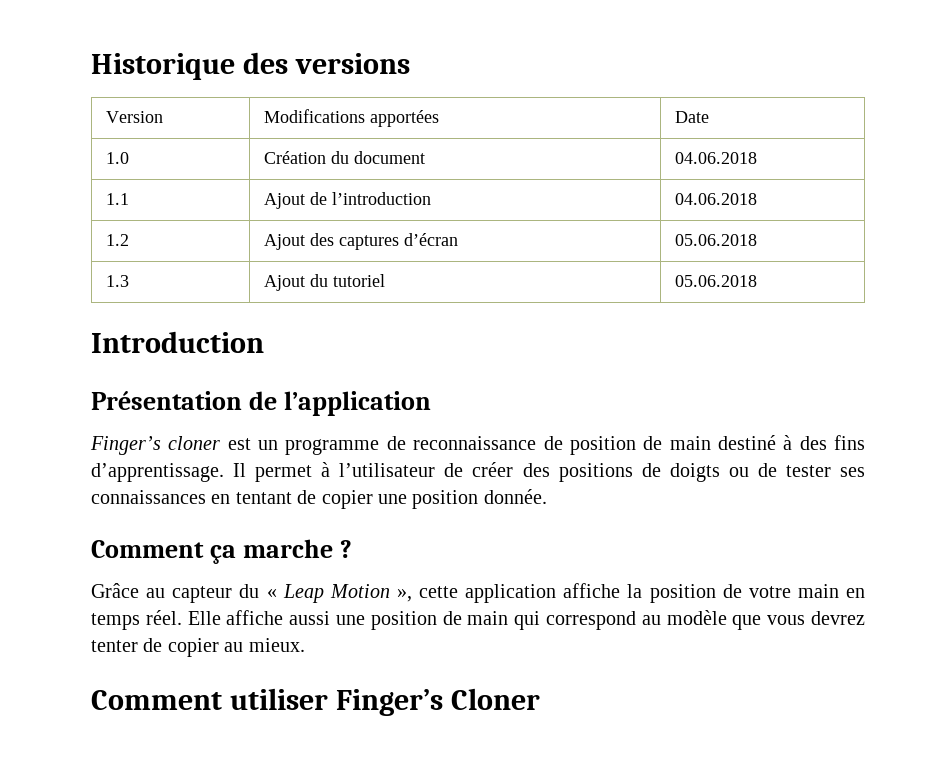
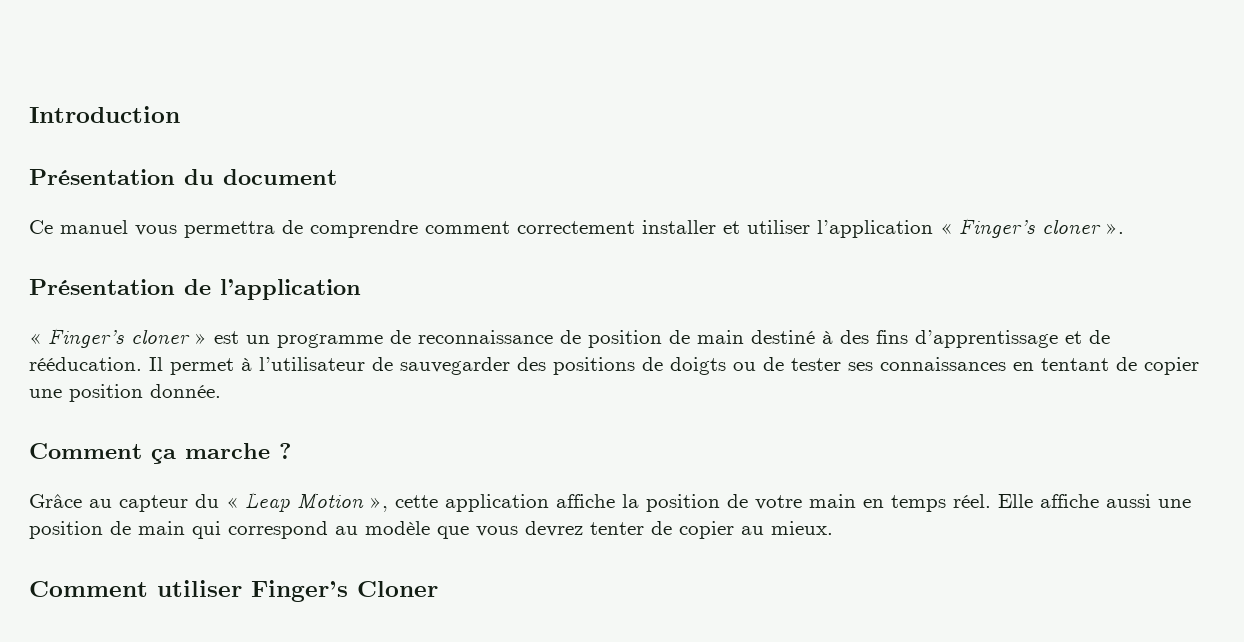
- Historique des versions
- Version | Modifications apportées | Date
- 1.0 | Création du document | 04.06.2018
- 1.1 | Ajout de l’introduction | 04.06.2018
- 1.2 | Ajout des captures d’écran | 05.06.2018
- 1.3 | Ajout du tutoriel | 05.06.2018
  Introduction
+ Présentation du document
+ Ce manuel vous permettra de comprendre comment correctement installer et utiliser l’application « Finger’s cloner ».
- Finger’s cloner est un programme de reconnaissance de position de main destiné à des fins d’apprentissage.
+ « Finger’s cloner » est un programme de reconnaissance de position de main destiné à des fins d’apprentissage et de rééducation.
- Il permet à l’utilisateur de créer des positions de doigts ou de tester ses connaissances en tentant de copier une position donnée.
+ Il permet à l’utilisateur de sauvegarder des positions de doigts ou de tester ses connaissances en tentant de copier une position donnée.

